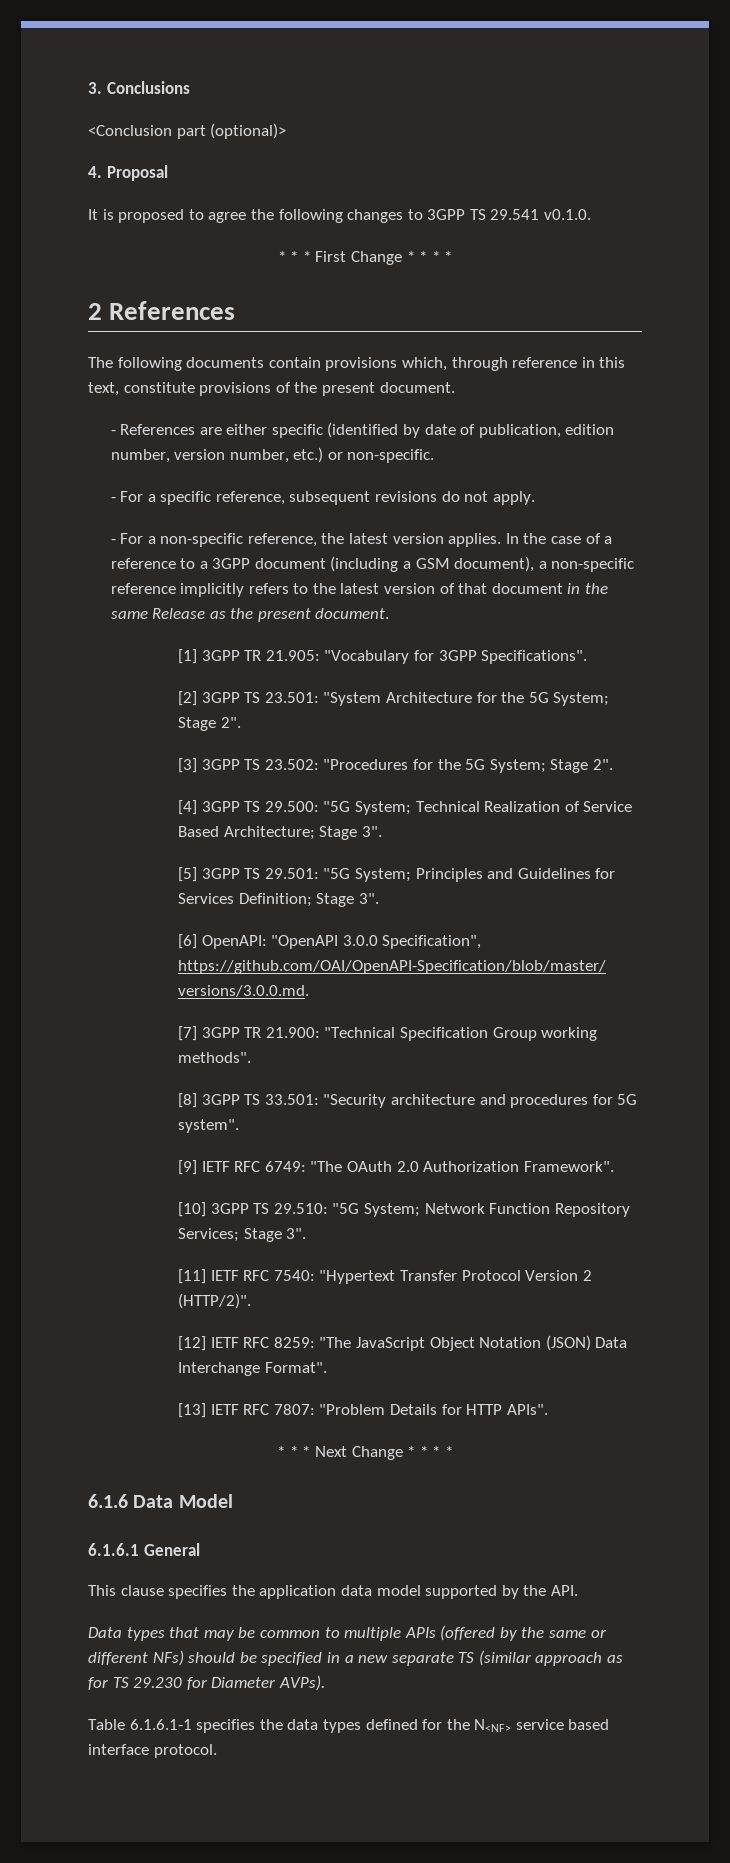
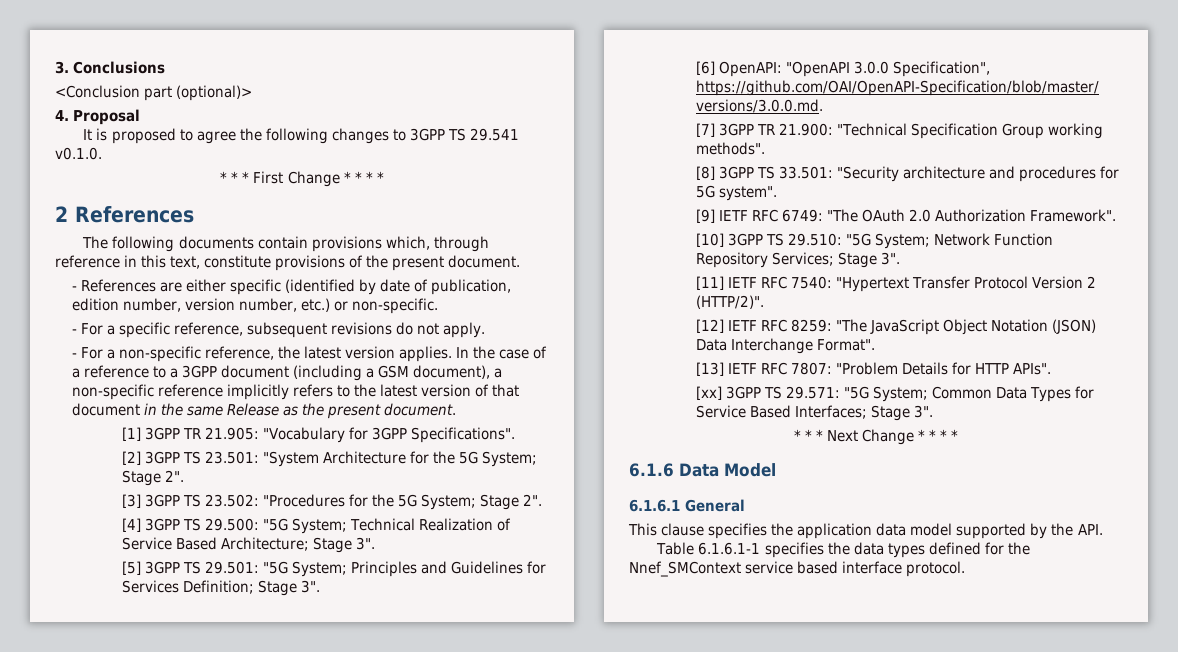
+ [xx] 3GPP TS 29.571: "5G System; Common Data Types for Service Based Interfaces; Stage 3".
- Data types that may be common to multiple APIs (offered by the same or different NFs) should be specified in a new separate TS (similar approach as for TS 29.230 for Diameter AVPs).
- Table 6.1.6.1-1 specifies the data types defined for the N<NF> service based interface protocol.
+ Table 6.1.6.1-1 specifies the data types defined for the Nnef_SMContext service based interface protocol.

